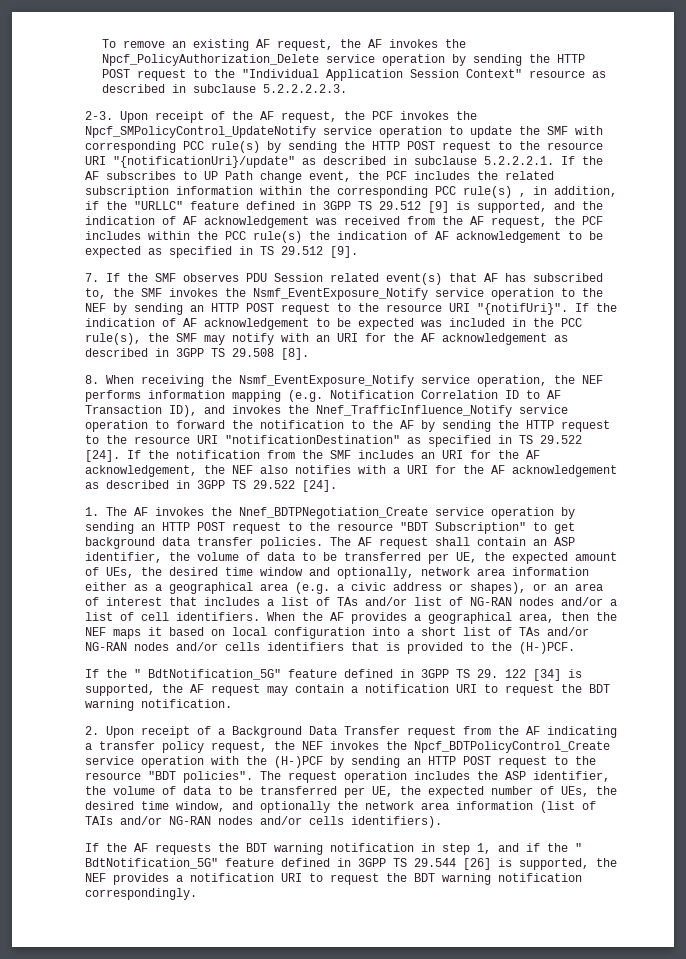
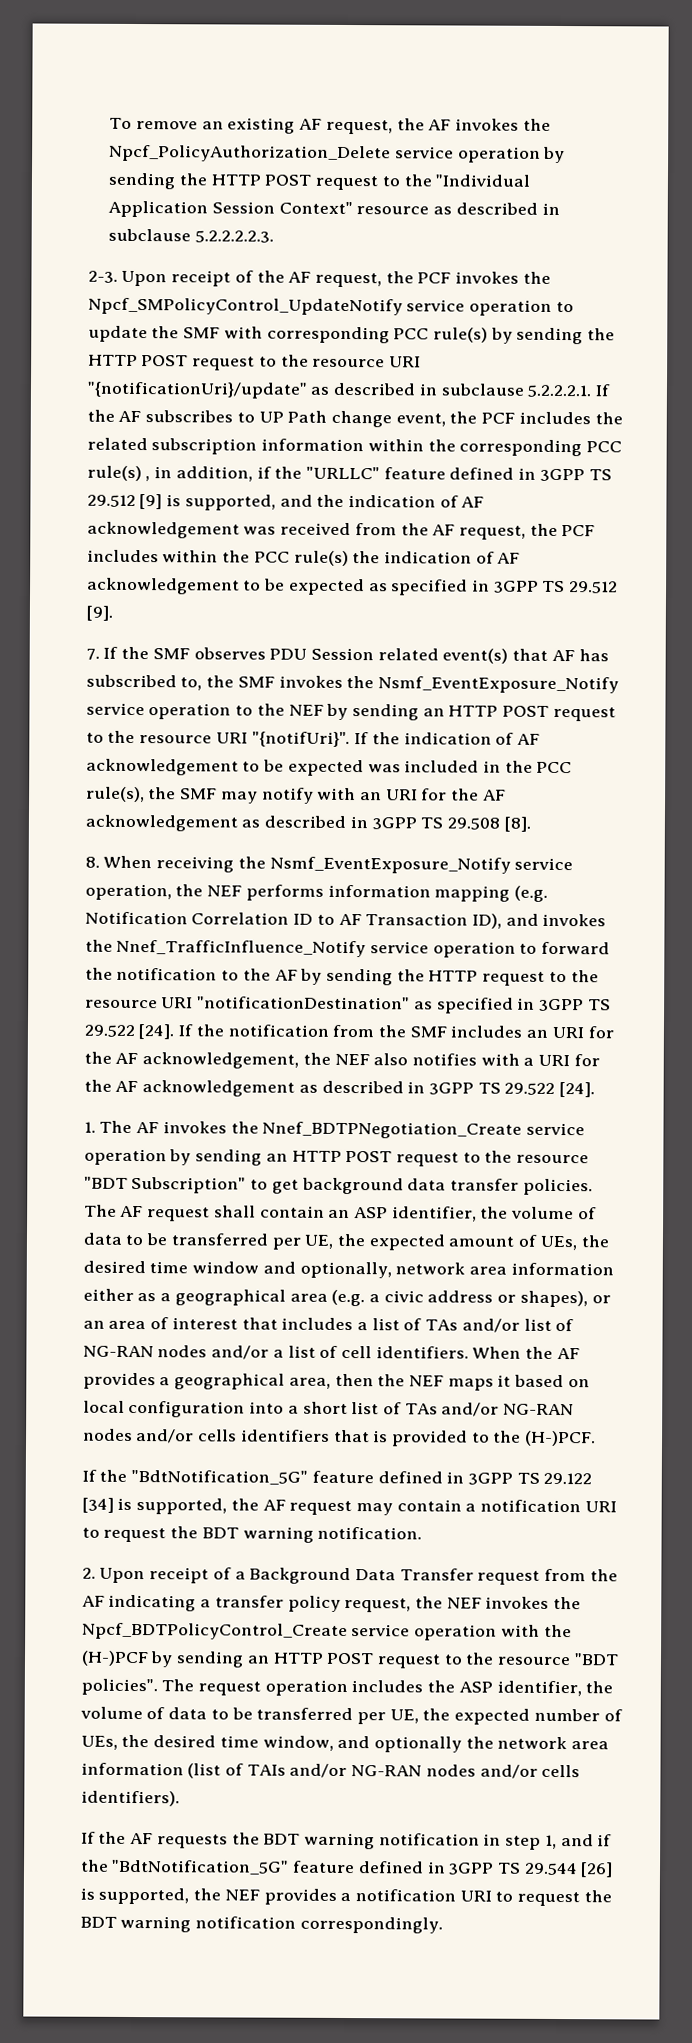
- Upon receipt of the AF request, the PCF invokes the Npcf_SMPolicyControl_UpdateNotify service operation to update the SMF with corresponding PCC rule(s) by sending the HTTP POST request to the resource URI "{notificationUri}/update" as described in subclause 5.2.2.2.1. If the AF subscribes to UP Path change event, the PCF includes the related subscription information within the corresponding PCC rule(s) , in addition, if the "URLLC" feature defined in 3GPP TS 29.512 [9] is supported, and the indication of AF acknowledgement was received from the AF request, the PCF includes within the PCC rule(s) the indication of AF acknowledgement to be expected as specified in TS 29.512 [9].
+ Upon receipt of the AF request, the PCF invokes the Npcf_SMPolicyControl_UpdateNotify service operation to update the SMF with corresponding PCC rule(s) by sending the HTTP POST request to the resource URI "{notificationUri}/update" as described in subclause 5.2.2.2.1. If the AF subscribes to UP Path change event, the PCF includes the related subscription information within the corresponding PCC rule(s) , in addition, if the "URLLC" feature defined in 3GPP TS 29.512 [9] is supported, and the indication of AF acknowledgement was received from the AF request, the PCF includes within the PCC rule(s) the indication of AF acknowledgement to be expected as specified in 3GPP TS 29.512 [9].
- 8. When receiving the Nsmf_EventExposure_Notify service operation, the NEF performs information mapping (e.g. Notification Correlation ID to AF Transaction ID), and invokes the Nnef_TrafficInfluence_Notify service operation to forward the notification to the AF by sending the HTTP request to the resource URI "notificationDestination" as specified in TS 29.522 [24].
+ 8. When receiving the Nsmf_EventExposure_Notify service operation, the NEF performs information mapping (e.g. Notification Correlation ID to AF Transaction ID), and invokes the Nnef_TrafficInfluence_Notify service operation to forward the notification to the AF by sending the HTTP request to the resource URI "notificationDestination" as specified in 3GPP TS 29.522 [24].
- If the " BdtNotification_5G" feature defined in 3GPP TS 29. 122 [34] is supported, the AF request may contain a notification URI to request the BDT warning notification.
+ If the "BdtNotification_5G" feature defined in 3GPP TS 29.122 [34] is supported, the AF request may contain a notification URI to request the BDT warning notification.
- If the AF requests the BDT warning notification in step 1, and if the " BdtNotification_5G" feature defined in 3GPP TS 29.544 [26] is supported, the NEF provides a notification URI to request the BDT warning notification correspondingly.
+ If the AF requests the BDT warning notification in step 1, and if the "BdtNotification_5G" feature defined in 3GPP TS 29.544 [26] is supported, the NEF provides a notification URI to request the BDT warning notification correspondingly.

